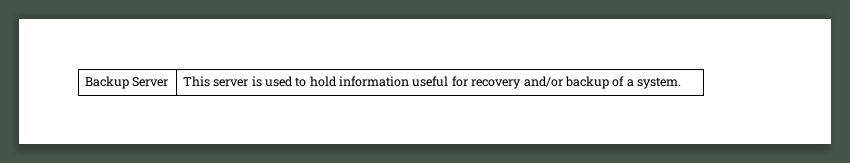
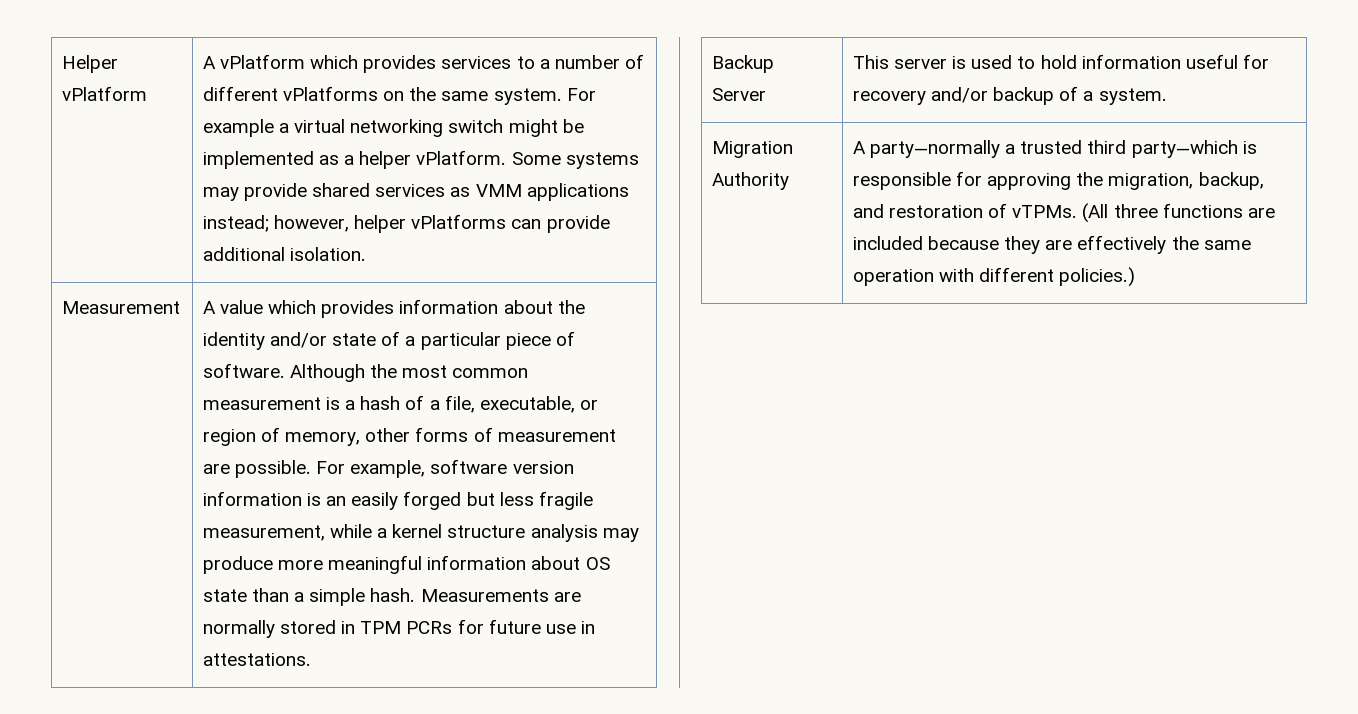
+ Helper vPlatform | A vPlatform which provides services to a number of different vPlatforms on the same system. For example a virtual networking switch might be implemented as a helper vPlatform. Some systems may provide shared services as VMM applications instead; however, helper vPlatforms can provide additional isolation.
+ Measurement | A value which provides information about the identity and/or state of a particular piece of software. Although the most common measurement is a hash of a file, executable, or region of memory, other forms of measurement are possible. For example, software version information is an easily forged but less fragile measurement, while a kernel structure analysis may produce more meaningful information about OS state than a simple hash. Measurements are normally stored in TPM PCRs for future use in attestations.
+ Migration Authority | A party—normally a trusted third party—which is responsible for approving the migration, backup, and restoration of vTPMs. (All three functions are included because they are effectively the same operation with different policies.)

